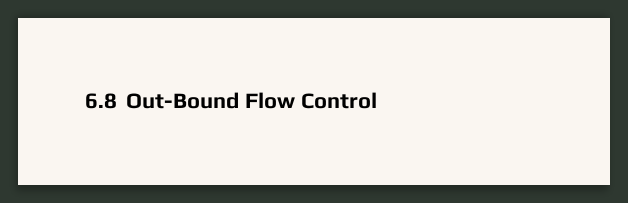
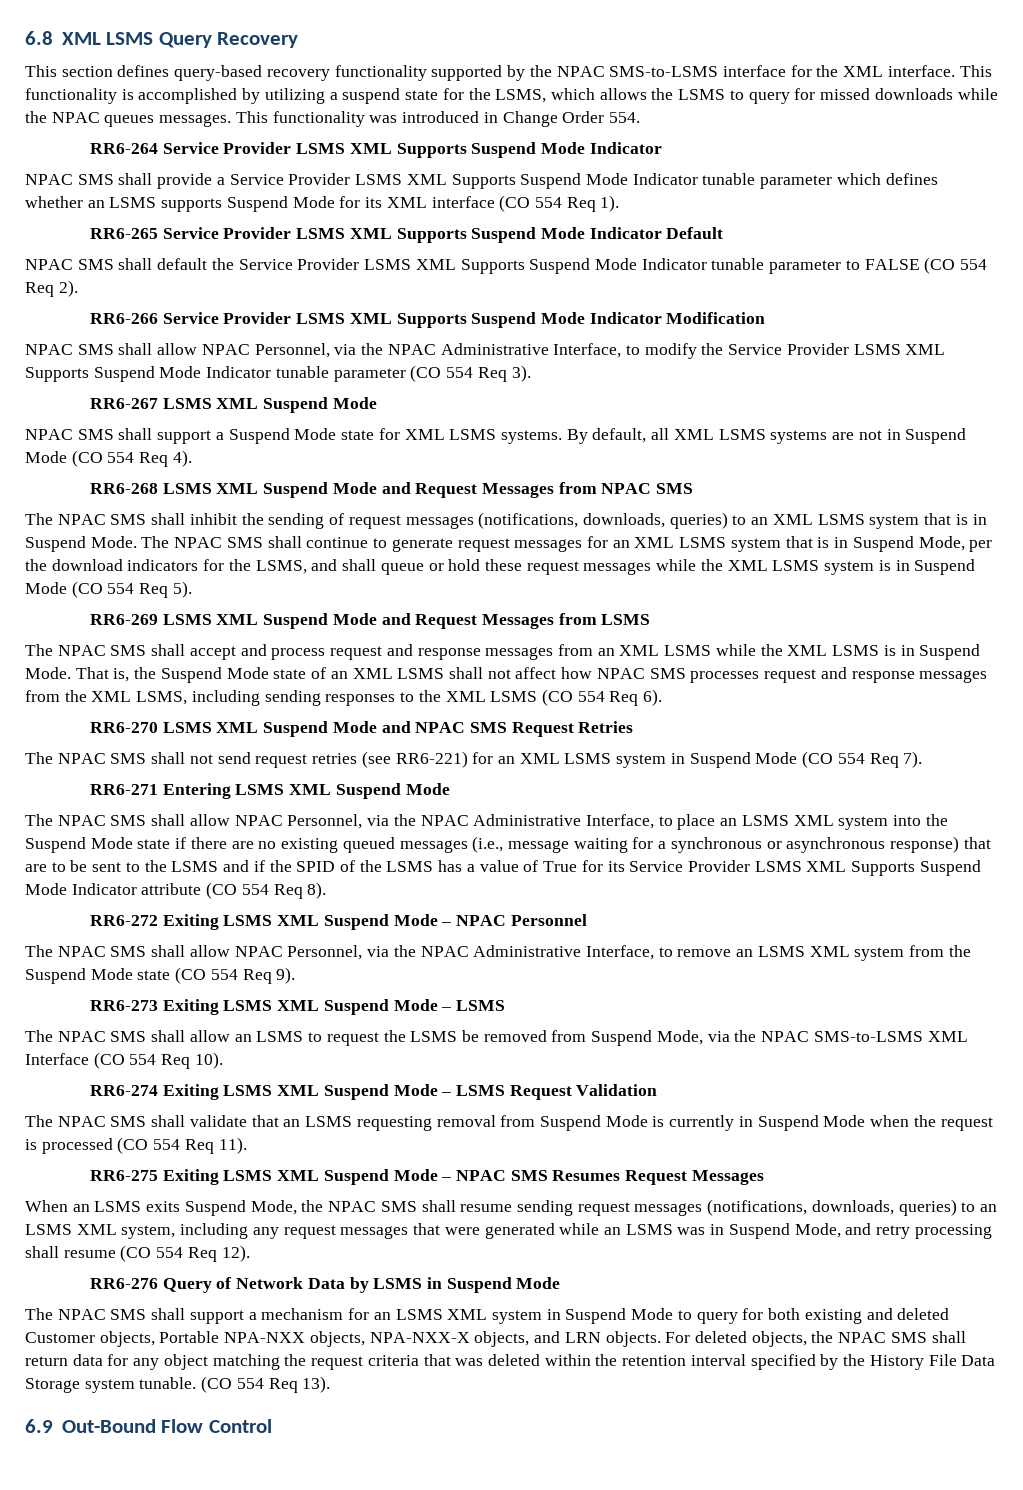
- 6.8 Out-Bound Flow Control
+ 6.8 XML LSMS Query Recovery
+ This section defines query-based recovery functionality supported by the NPAC SMS-to-LSMS interface for the XML interface. This functionality is accomplished by utilizing a suspend state for the LSMS, which allows the LSMS to query for missed downloads while the NPAC queues messages. This functionality was introduced in Change Order 554.
+ RR6-264 Service Provider LSMS XML Supports Suspend Mode Indicator
+ NPAC SMS shall provide a Service Provider LSMS XML Supports Suspend Mode Indicator tunable parameter which defines whether an LSMS supports Suspend Mode for its XML interface (CO 554 Req 1).
+ RR6-265 Service Provider LSMS XML Supports Suspend Mode Indicator Default
+ NPAC SMS shall default the Service Provider LSMS XML Supports Suspend Mode Indicator tunable parameter to FALSE (CO 554 Req 2).
+ RR6-266 Service Provider LSMS XML Supports Suspend Mode Indicator Modification
+ NPAC SMS shall allow NPAC Personnel, via the NPAC Administrative Interface, to modify the Service Provider LSMS XML Supports Suspend Mode Indicator tunable parameter (CO 554 Req 3).
+ RR6-267 LSMS XML Suspend Mode
+ NPAC SMS shall support a Suspend Mode state for XML LSMS systems. By default, all XML LSMS systems are not in Suspend Mode (CO 554 Req 4).
+ RR6-268 LSMS XML Suspend Mode and Request Messages from NPAC SMS
+ The NPAC SMS shall inhibit the sending of request messages (notifications, downloads, queries) to an XML LSMS system that is in Suspend Mode. The NPAC SMS shall continue to generate request messages for an XML LSMS system that is in Suspend Mode, per the download indicators for the LSMS, and shall queue or hold these request messages while the XML LSMS system is in Suspend Mode (CO 554 Req 5).
+ RR6-269 LSMS XML Suspend Mode and Request Messages from LSMS
+ The NPAC SMS shall accept and process request and response messages from an XML LSMS while the XML LSMS is in Suspend Mode. That is, the Suspend Mode state of an XML LSMS shall not affect how NPAC SMS processes request and response messages from the XML LSMS, including sending responses to the XML LSMS (CO 554 Req 6).
+ RR6-270 LSMS XML Suspend Mode and NPAC SMS Request Retries
+ The NPAC SMS shall not send request retries (see RR6-221) for an XML LSMS system in Suspend Mode (CO 554 Req 7).
+ RR6-271 Entering LSMS XML Suspend Mode
+ The NPAC SMS shall allow NPAC Personnel, via the NPAC Administrative Interface, to place an LSMS XML system into the Suspend Mode state if there are no existing queued messages (i.e., message waiting for a synchronous or asynchronous response) that are to be sent to the LSMS and if the SPID of the LSMS has a value of True for its Service Provider LSMS XML Supports Suspend Mode Indicator attribute (CO 554 Req 8).
+ RR6-272 Exiting LSMS XML Suspend Mode – NPAC Personnel
+ The NPAC SMS shall allow NPAC Personnel, via the NPAC Administrative Interface, to remove an LSMS XML system from the Suspend Mode state (CO 554 Req 9).
+ RR6-273 Exiting LSMS XML Suspend Mode – LSMS
+ The NPAC SMS shall allow an LSMS to request the LSMS be removed from Suspend Mode, via the NPAC SMS-to-LSMS XML Interface (CO 554 Req 10).
+ RR6-274 Exiting LSMS XML Suspend Mode – LSMS Request Validation
+ The NPAC SMS shall validate that an LSMS requesting removal from Suspend Mode is currently in Suspend Mode when the request is processed (CO 554 Req 11).
+ RR6-275 Exiting LSMS XML Suspend Mode – NPAC SMS Resumes Request Messages
+ When an LSMS exits Suspend Mode, the NPAC SMS shall resume sending request messages (notifications, downloads, queries) to an LSMS XML system, including any request messages that were generated while an LSMS was in Suspend Mode, and retry processing shall resume (CO 554 Req 12).
+ RR6-276 Query of Network Data by LSMS in Suspend Mode
+ The NPAC SMS shall support a mechanism for an LSMS XML system in Suspend Mode to query for both existing and deleted Customer objects, Portable NPA-NXX objects, NPA-NXX-X objects, and LRN objects. For deleted objects, the NPAC SMS shall return data for any object matching the request criteria that was deleted within the retention interval specified by the History File Data Storage system tunable. (CO 554 Req 13).
+ 6.9 Out-Bound Flow Control

